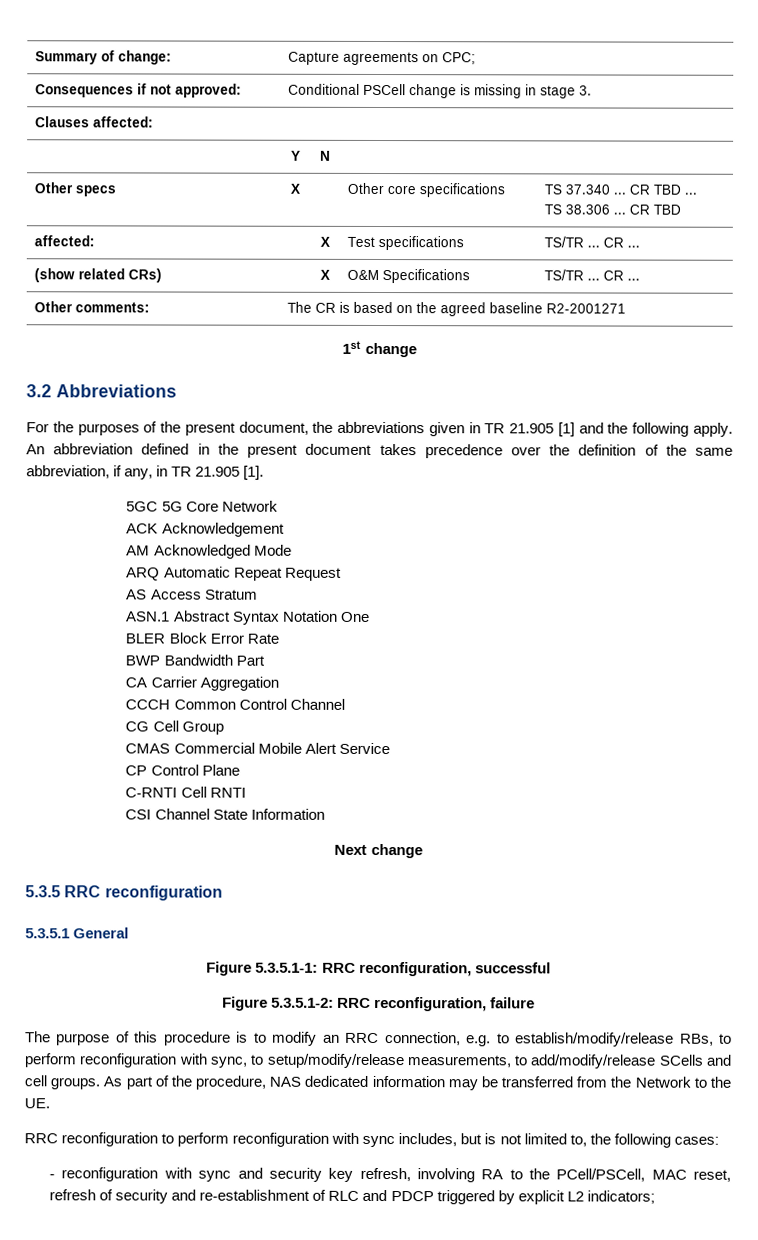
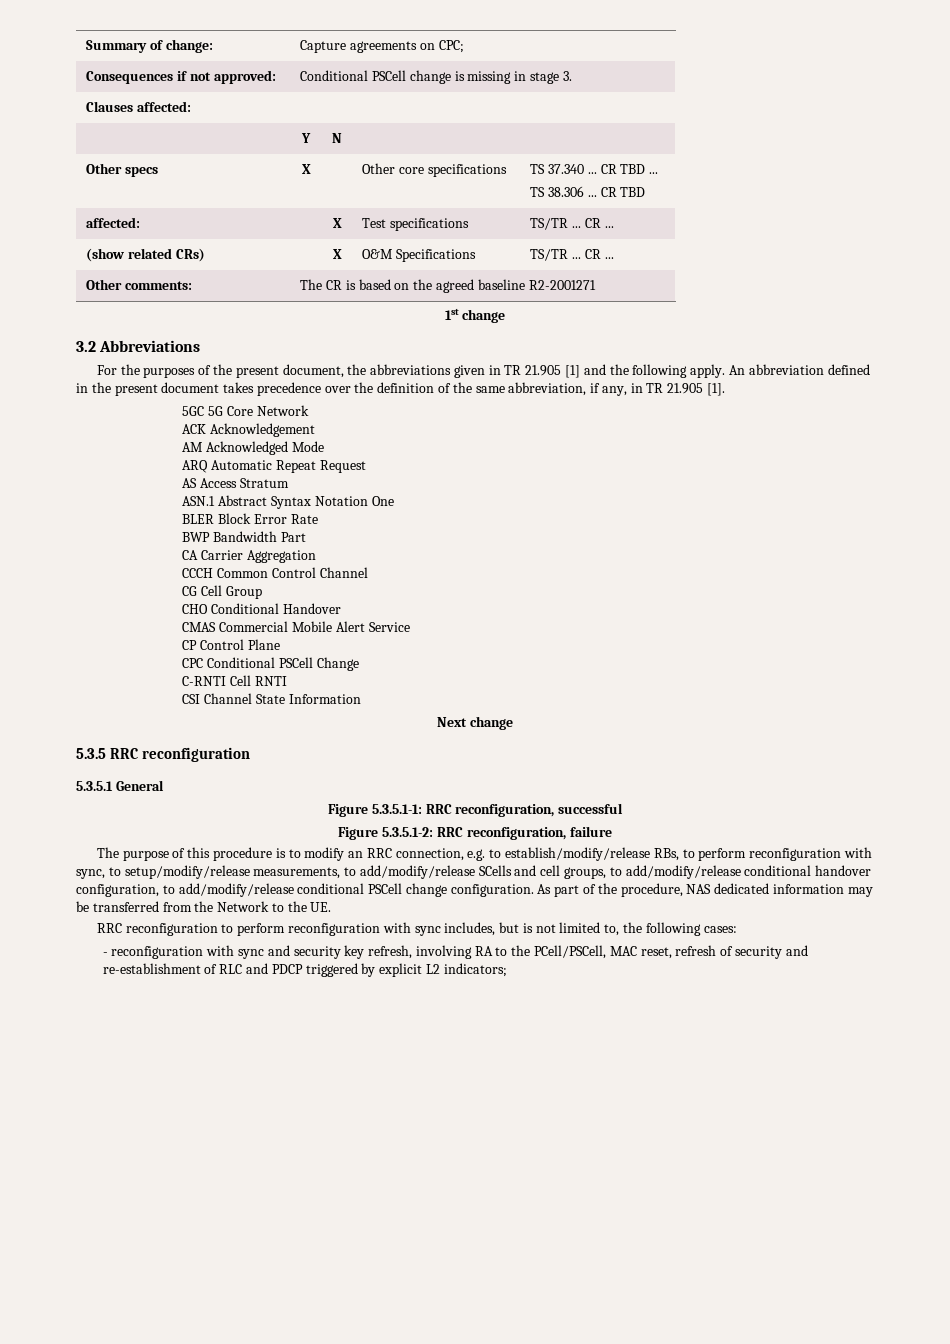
+ CHO Conditional Handover
+ CPC Conditional PSCell Change
- The purpose of this procedure is to modify an RRC connection, e.g. to establish/modify/release RBs, to perform reconfiguration with sync, to setup/modify/release measurements, to add/modify/release SCells and cell groups.
+ The purpose of this procedure is to modify an RRC connection, e.g. to establish/modify/release RBs, to perform reconfiguration with sync, to setup/modify/release measurements, to add/modify/release SCells and cell groups, to add/modify/release conditional handover configuration, to add/modify/release conditional PSCell change configuration.

